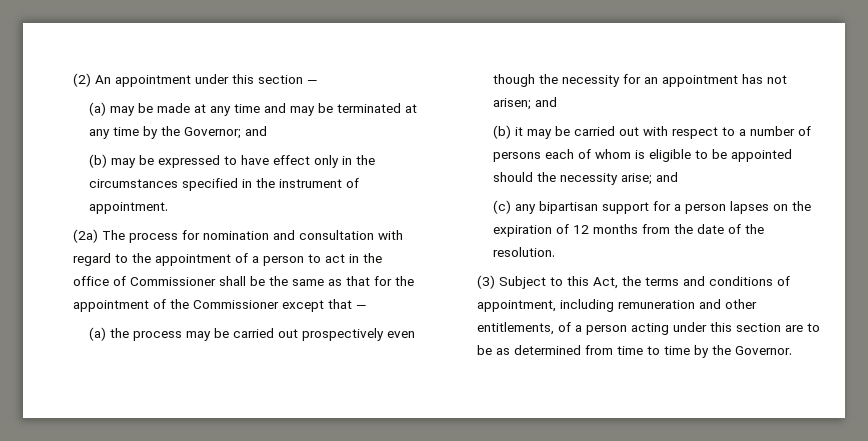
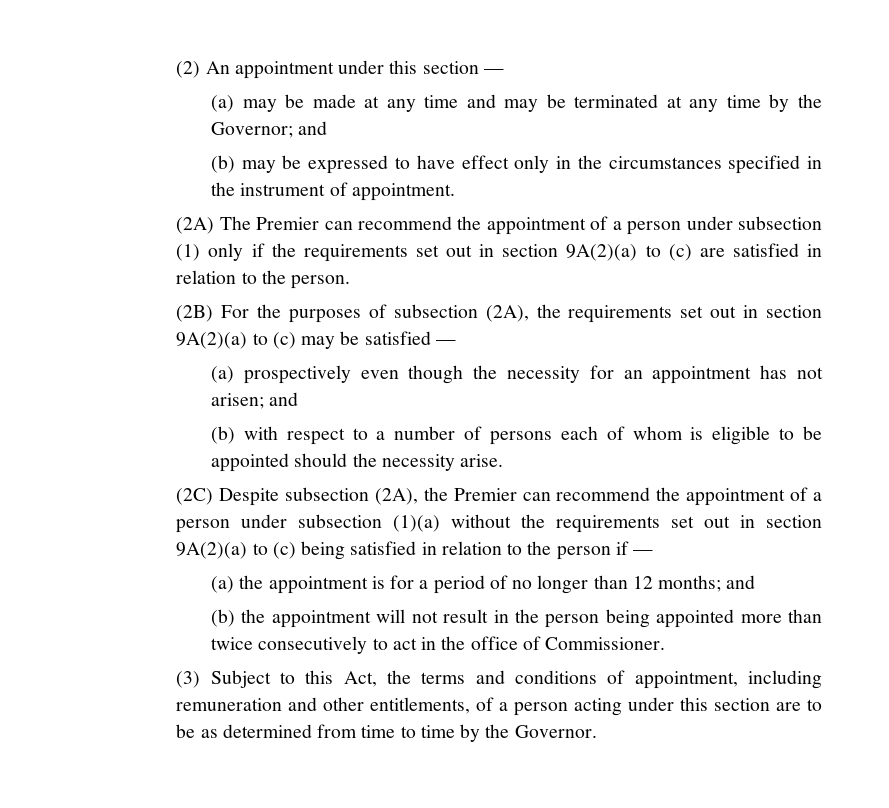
- (2a) The process for nomination and consultation with regard to the appointment of a person to act in the office of Commissioner shall be the same as that for the appointment of the Commissioner except that —
- (a) the process may be carried out prospectively even though the necessity for an appointment has not arisen; and
+ (2A) The Premier can recommend the appointment of a person under subsection (1) only if the requirements set out in section 9A(2)(a) to (c) are satisfied in relation to the person.
+ (2B) For the purposes of subsection (2A), the requirements set out in section 9A(2)(a) to (c) may be satisfied —
+ (a) prospectively even though the necessity for an appointment has not arisen; and
- (b) it may be carried out with respect to a number of persons each of whom is eligible to be appointed should the necessity arise; and
- (c) any bipartisan support for a person lapses on the expiration of 12 months from the date of the resolution.
+ (b) with respect to a number of persons each of whom is eligible to be appointed should the necessity arise.
+ (2C) Despite subsection (2A), the Premier can recommend the appointment of a person under subsection (1)(a) without the requirements set out in section 9A(2)(a) to (c) being satisfied in relation to the person if —
+ (a) the appointment is for a period of no longer than 12 months; and
+ (b) the appointment will not result in the person being appointed more than twice consecutively to act in the office of Commissioner.

